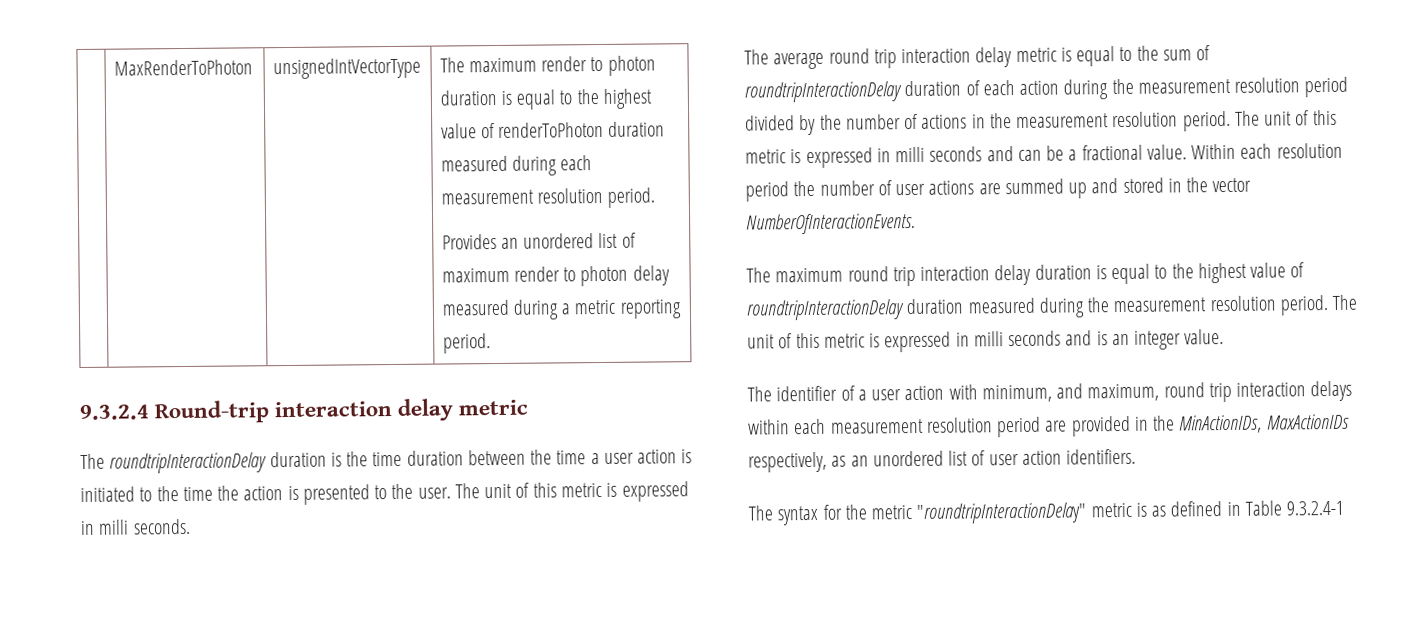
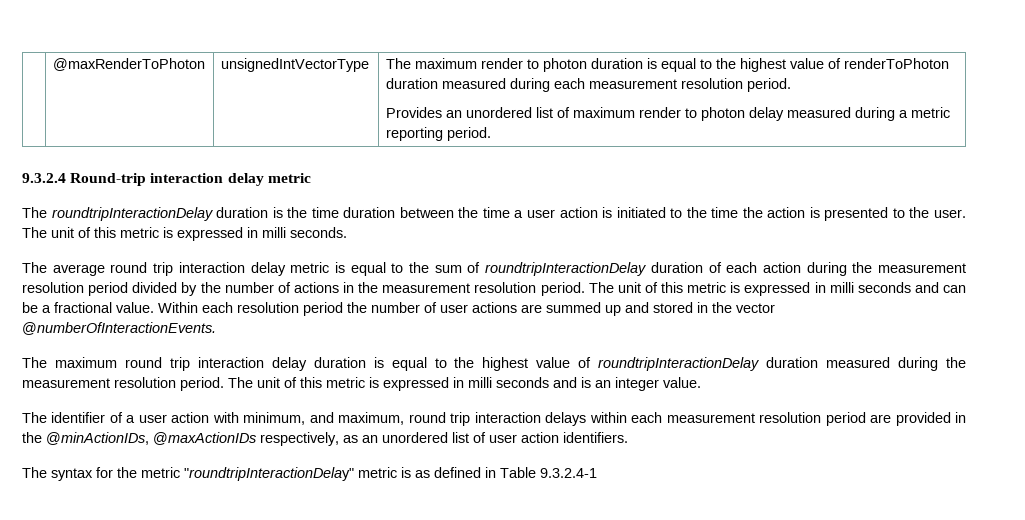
- | MaxRenderToPhoton | unsignedIntVectorType | The maximum render to photon duration is equal to the highest value of renderToPhoton duration measured during each measurement resolution period.
+ | @maxRenderToPhoton | unsignedIntVectorType | The maximum render to photon duration is equal to the highest value of renderToPhoton duration measured during each measurement resolution period.
- Within each resolution period the number of user actions are summed up and stored in the vector NumberOfInteractionEvents.
+ Within each resolution period the number of user actions are summed up and stored in the vector @numberOfInteractionEvents.
- The identifier of a user action with minimum, and maximum, round trip interaction delays within each measurement resolution period are provided in the MinActionIDs, MaxActionIDs respectively, as an unordered list of user action identifiers.
+ The identifier of a user action with minimum, and maximum, round trip interaction delays within each measurement resolution period are provided in the @minActionIDs, @maxActionIDs respectively, as an unordered list of user action identifiers.

